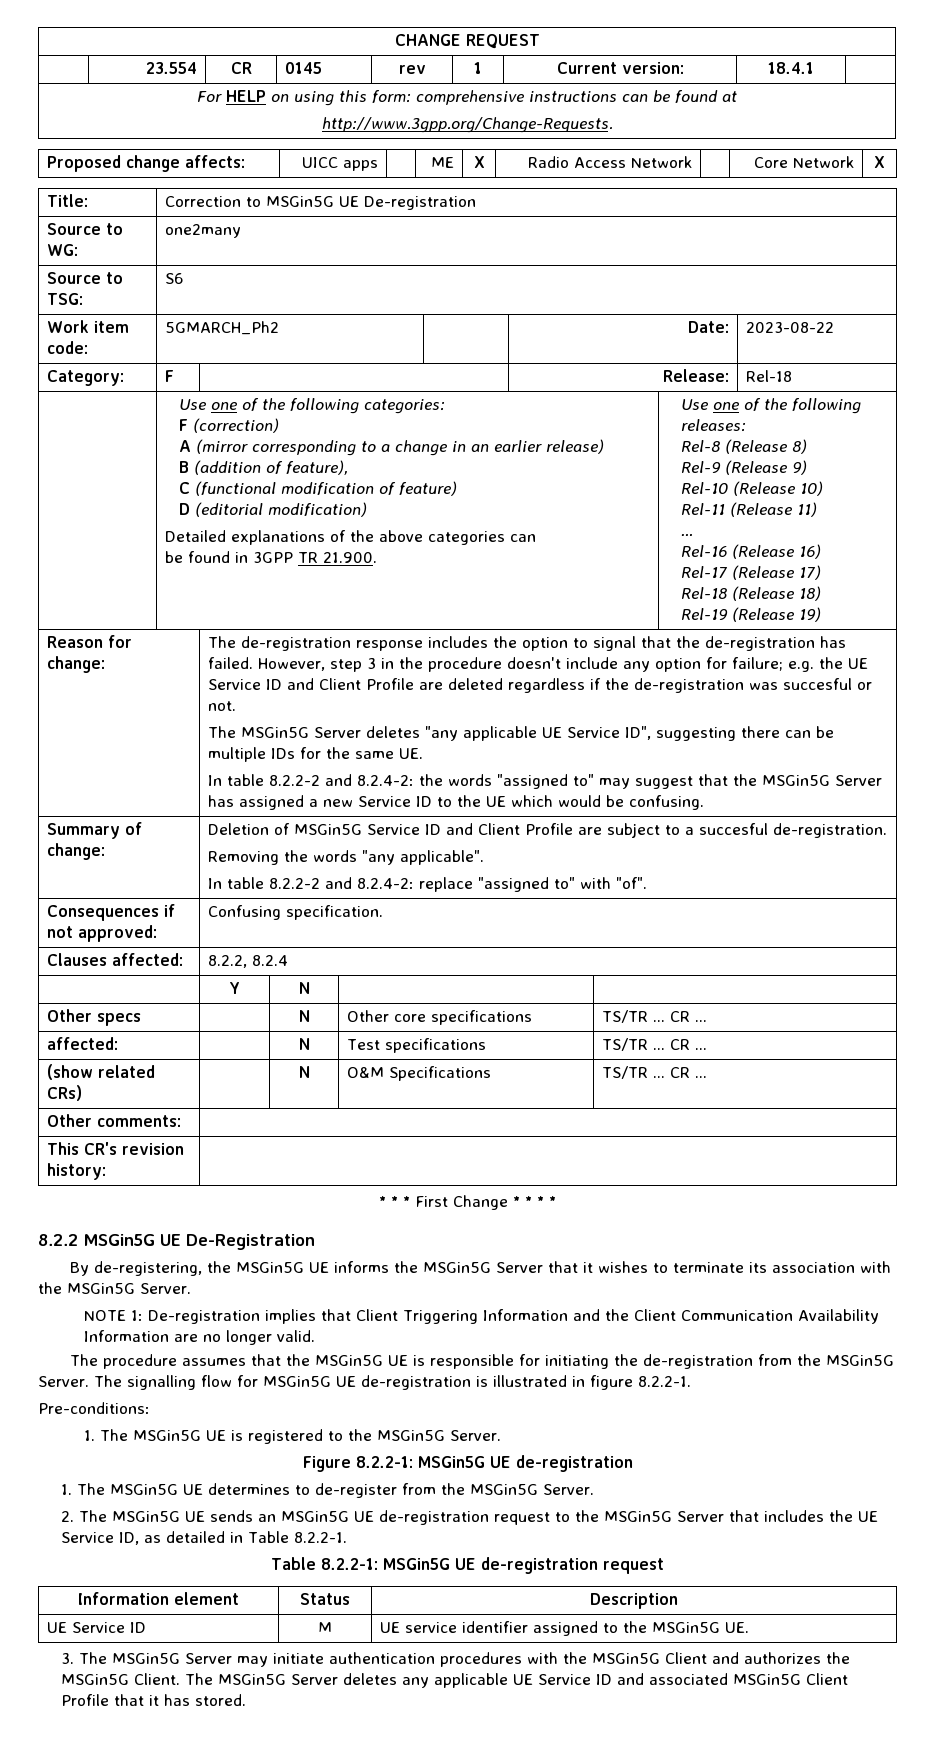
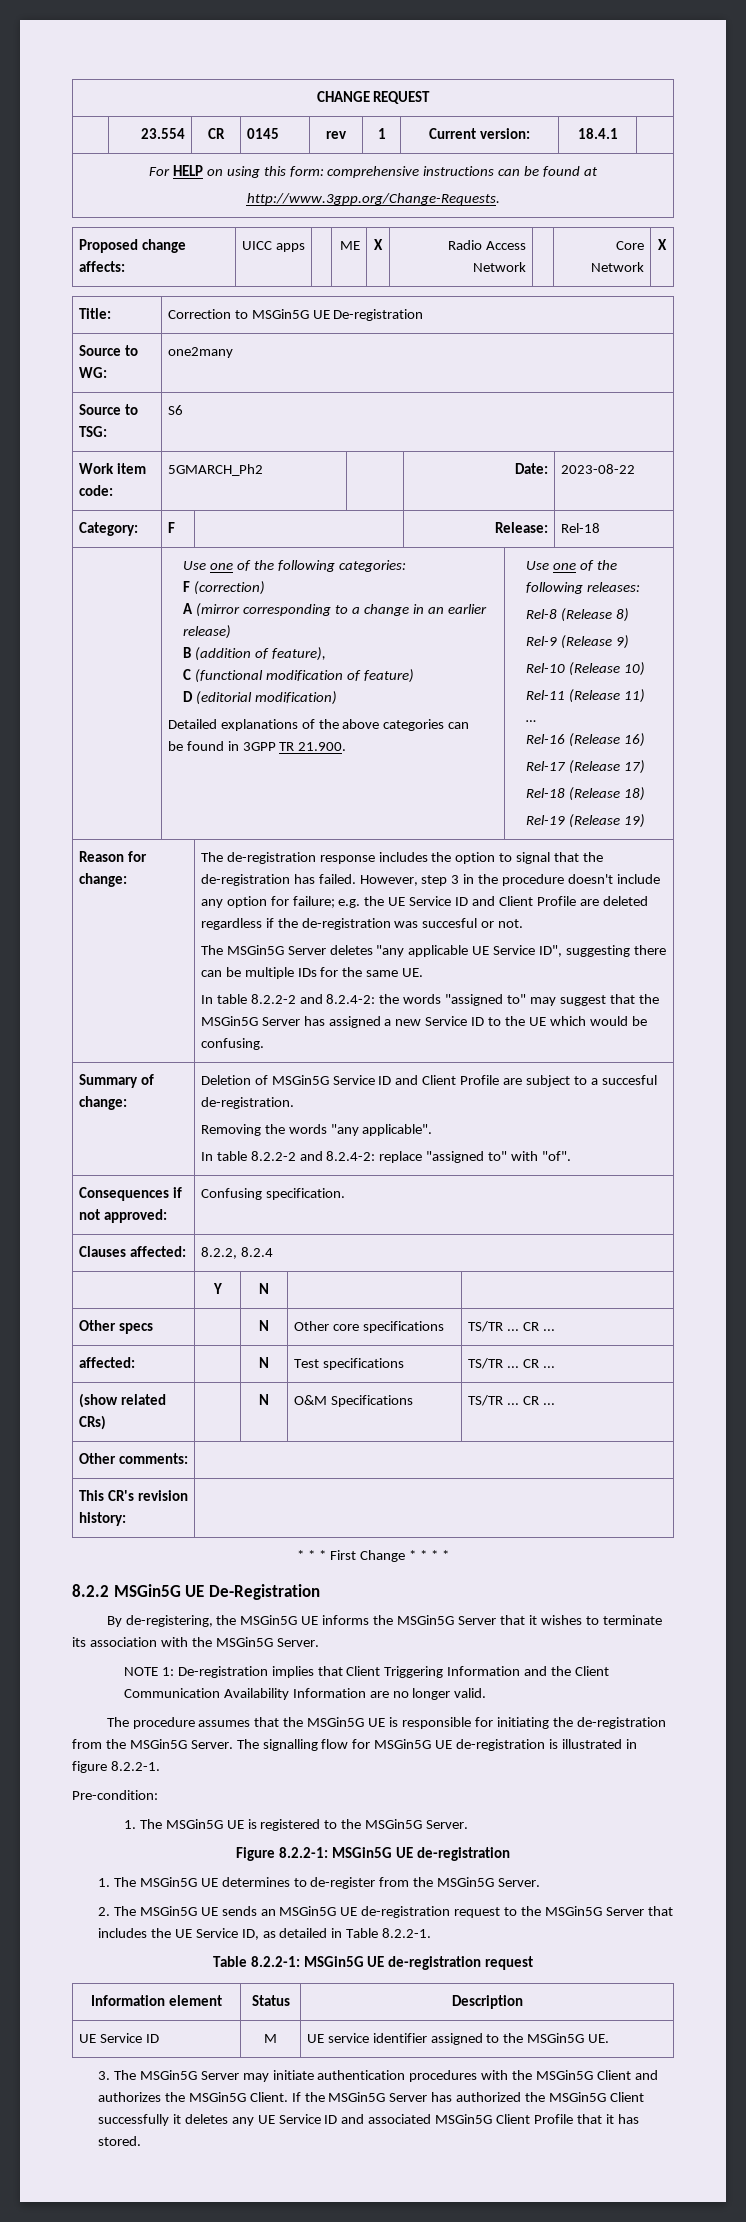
- Pre-conditions:
+ Pre-condition:
- The MSGin5G Server deletes any applicable UE Service ID and associated MSGin5G Client Profile that it has stored.
+ If the MSGin5G Server has authorized the MSGin5G Client successfully it deletes any UE Service ID and associated MSGin5G Client Profile that it has stored.

